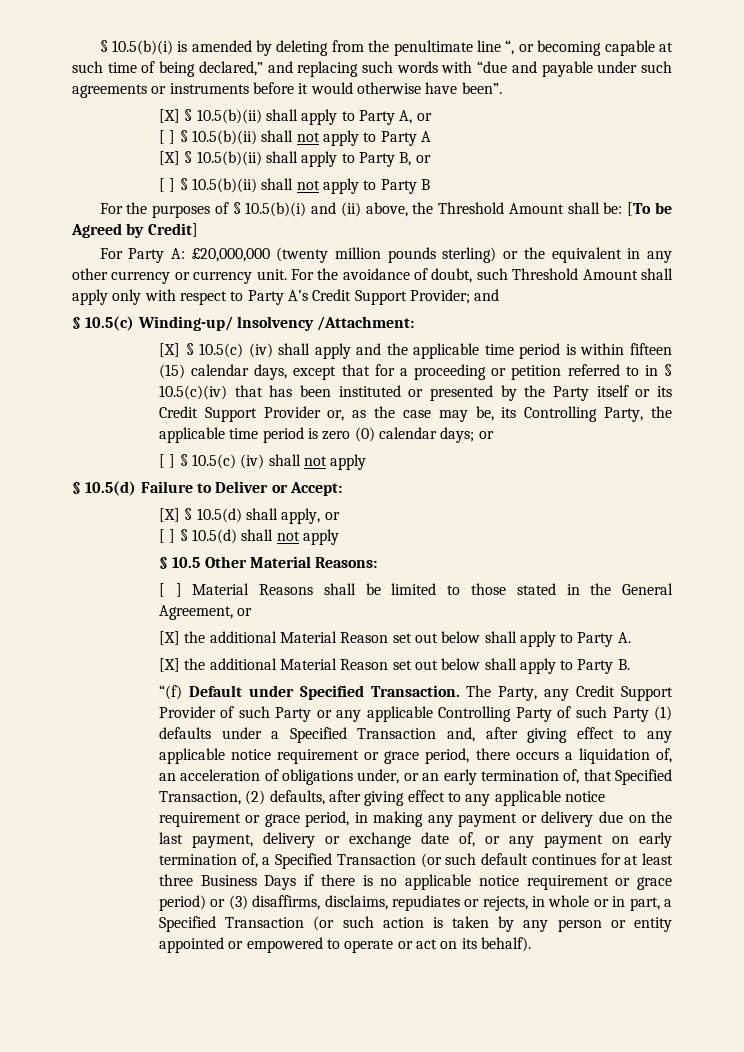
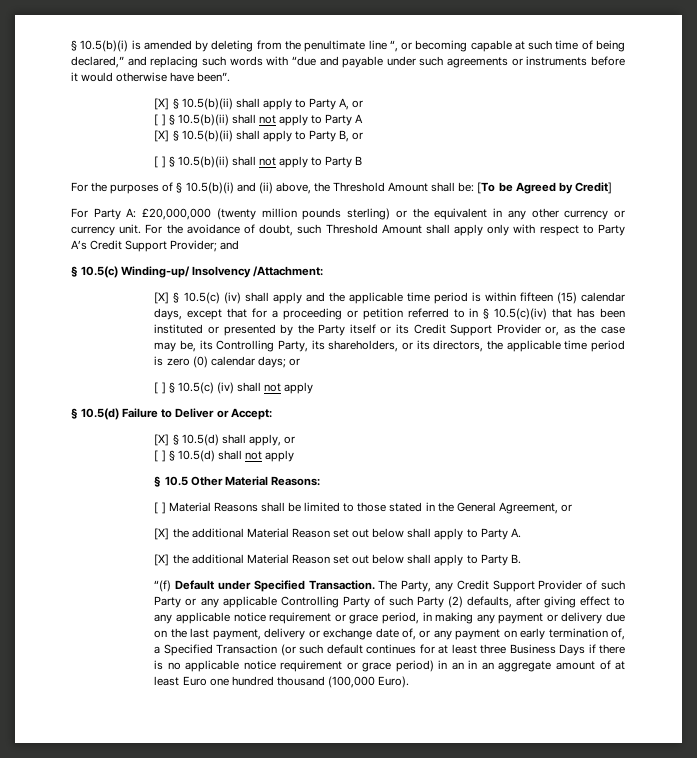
- [X] § 10.5(c) (iv) shall apply and the applicable time period is within fifteen (15) calendar days, except that for a proceeding or petition referred to in § 10.5(c)(iv) that has been instituted or presented by the Party itself or its Credit Support Provider or, as the case may be, its Controlling Party, the applicable time period is zero (0) calendar days;
+ [X] § 10.5(c) (iv) shall apply and the applicable time period is within fifteen (15) calendar days, except that for a proceeding or petition referred to in § 10.5(c)(iv) that has been instituted or presented by the Party itself or its Credit Support Provider or, as the case may be, its Controlling Party, its shareholders, or its directors, the applicable time period is zero (0) calendar days;
- The Party, any Credit Support Provider of such Party or any applicable Controlling Party of such Party (1) defaults under a Specified Transaction and, after giving effect to any applicable notice requirement or grace period, there occurs a liquidation of, an acceleration of obligations under, or an early termination of, that Specified Transaction, (2) defaults, after giving effect to any applicable notice requirement or grace period, in making any payment or delivery due on the last payment, delivery or exchange date of, or any payment on early termination of, a Specified Transaction (or such default continues for at least three Business Days if there is no applicable notice requirement or grace period) or (3) disaffirms, disclaims, repudiates or rejects, in whole or in part, a Specified Transaction (or such action is taken by any person or entity appointed or empowered to operate or act on its behalf).
+ The Party, any Credit Support Provider of such Party or any applicable Controlling Party of such Party (2) defaults, after giving effect to any applicable notice requirement or grace period, in making any payment or delivery due on the last payment, delivery or exchange date of, or any payment on early termination of, a Specified Transaction (or such default continues for at least three Business Days if there is no applicable notice requirement or grace period) in an in an aggregate amount of at least Euro one hundred thousand (100,000 Euro).

